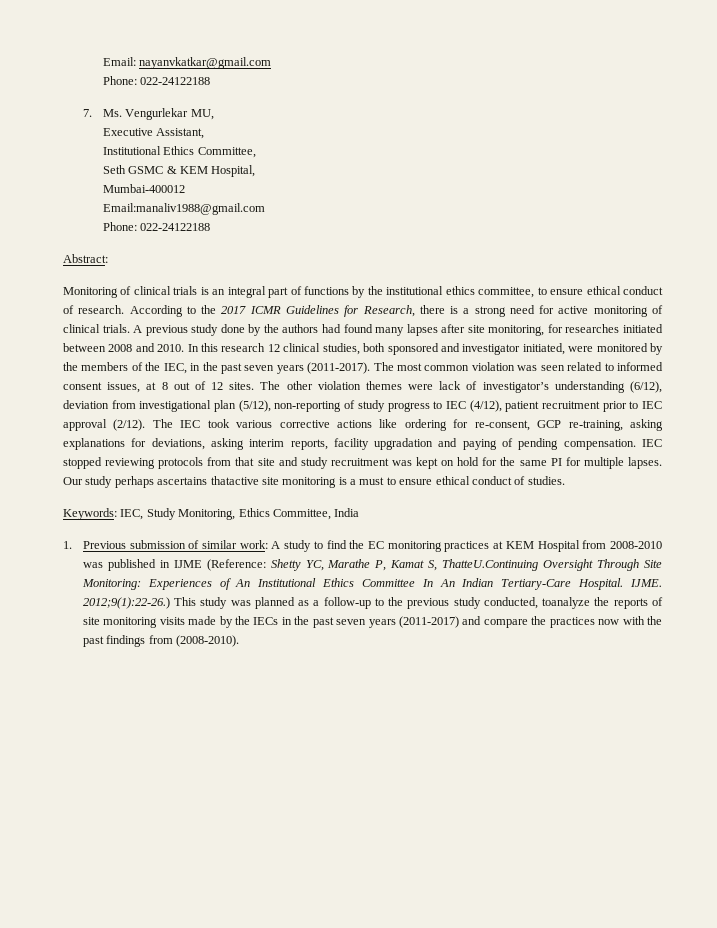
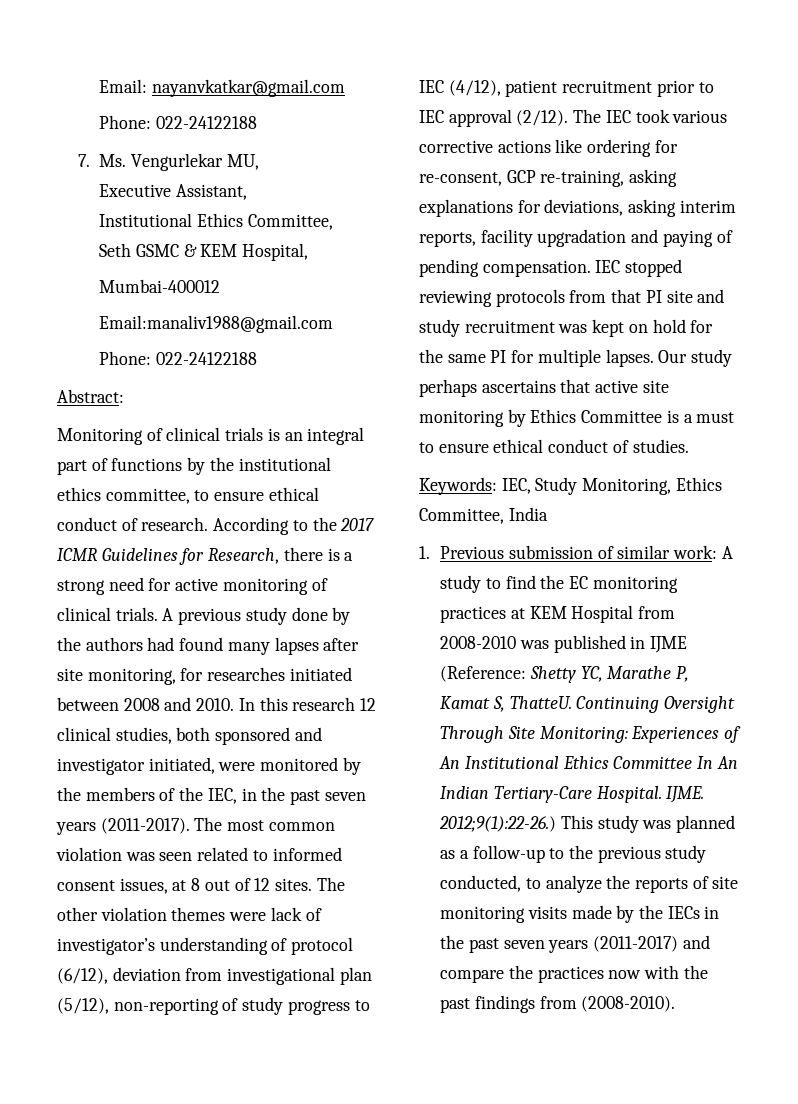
- The other violation themes were lack of investigator’s understanding (6/12), deviation from investigational plan (5/12), non-reporting of study progress to IEC (4/12), patient recruitment prior to IEC approval (2/12).
+ The other violation themes were lack of investigator’s understanding of protocol (6/12), deviation from investigational plan (5/12), non-reporting of study progress to IEC (4/12), patient recruitment prior to IEC approval (2/12).
- IEC stopped reviewing protocols from that site and study recruitment was kept on hold for the same PI for multiple lapses.
+ IEC stopped reviewing protocols from that PI site and study recruitment was kept on hold for the same PI for multiple lapses.
- Our study perhaps ascertains thatactive site monitoring is a must to ensure ethical conduct of studies.
+ Our study perhaps ascertains that active site monitoring by Ethics Committee is a must to ensure ethical conduct of studies.
- 1. Previous submission of similar work: A study to find the EC monitoring practices at KEM Hospital from 2008-2010 was published in IJME (Reference: Shetty YC, Marathe P, Kamat S, ThatteU.Continuing Oversight Through Site Monitoring: Experiences of An Institutional Ethics Committee In An Indian Tertiary-Care Hospital.
+ 1. Previous submission of similar work: A study to find the EC monitoring practices at KEM Hospital from 2008-2010 was published in IJME (Reference: Shetty YC, Marathe P, Kamat S, ThatteU. Continuing Oversight Through Site Monitoring: Experiences of An Institutional Ethics Committee In An Indian Tertiary-Care Hospital.
- This study was planned as a follow-up to the previous study conducted, toanalyze the reports of site monitoring visits made by the IECs in the past seven years (2011-2017) and compare the practices now with the past findings from (2008-2010).
+ This study was planned as a follow-up to the previous study conducted, to analyze the reports of site monitoring visits made by the IECs in the past seven years (2011-2017) and compare the practices now with the past findings from (2008-2010).

